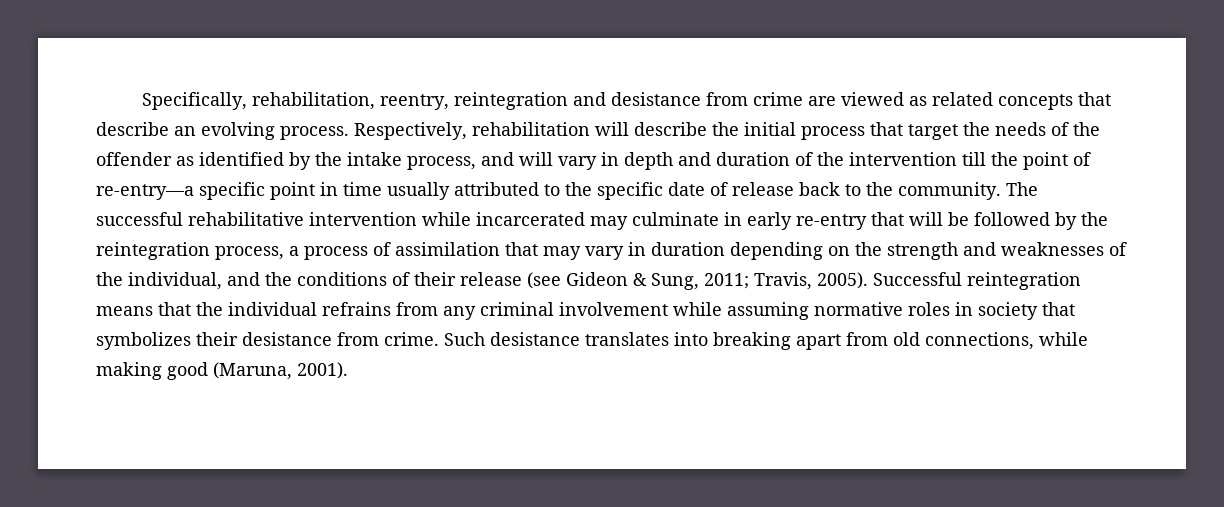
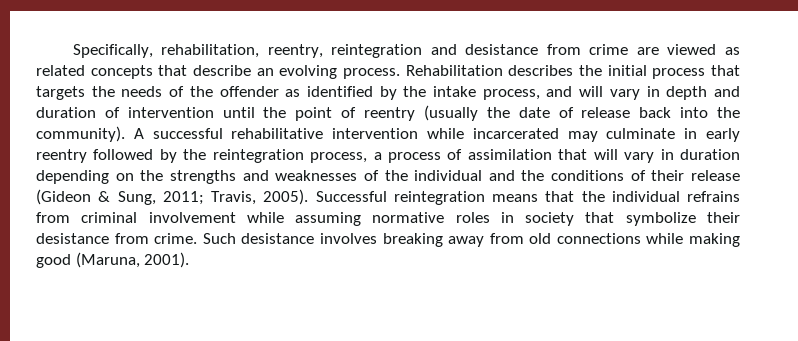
- Respectively, rehabilitation will describe the initial process that target the needs of the offender as identified by the intake process, and will vary in depth and duration of the intervention till the point of re-entry—a specific point in time usually attributed to the specific date of release back to the community. The successful rehabilitative intervention while incarcerated may culminate in early re-entry that will be followed by the reintegration process, a process of assimilation that may vary in duration depending on the strength and weaknesses of the individual, and the conditions of their release (see Gideon & Sung, 2011;
+ Rehabilitation describes the initial process that targets the needs of the offender as identified by the intake process, and will vary in depth and duration of intervention until the point of reentry (usually the date of release back into the community). A successful rehabilitative intervention while incarcerated may culminate in early reentry followed by the reintegration process, a process of assimilation that will vary in duration depending on the strengths and weaknesses of the individual and the conditions of their release (Gideon & Sung, 2011;
- Successful reintegration means that the individual refrains from any criminal involvement while assuming normative roles in society that symbolizes their desistance from crime.
+ Successful reintegration means that the individual refrains from criminal involvement while assuming normative roles in society that symbolize their desistance from crime.
- Such desistance translates into breaking apart from old connections, while making good (Maruna, 2001).
+ Such desistance involves breaking away from old connections while making good (Maruna, 2001).

